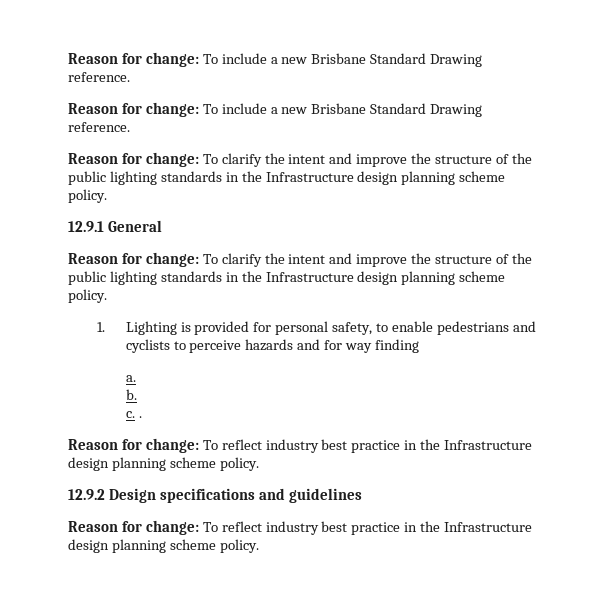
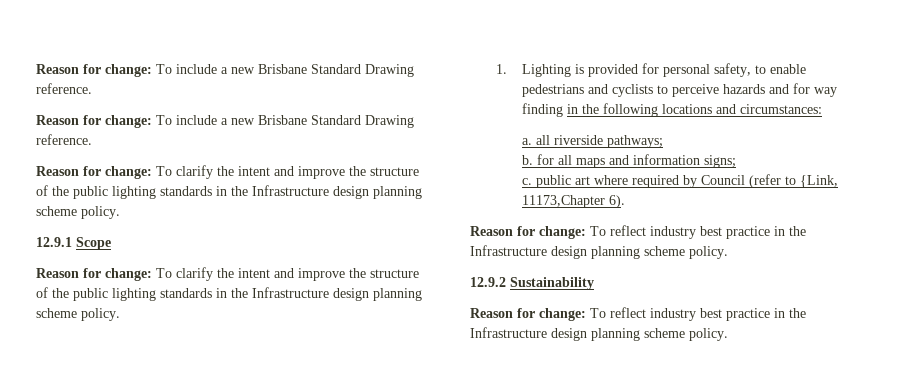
- 12.9.1 General
+ 12.9.1 Scope
- 1. Lighting is provided for personal safety, to enable pedestrians and cyclists to perceive hazards and for way finding
- a.
- b.
- c. .
+ 1. Lighting is provided for personal safety, to enable pedestrians and cyclists to perceive hazards and for way finding in the following locations and circumstances:
+ a. all riverside pathways;
+ b. for all maps and information signs;
+ c. public art where required by Council (refer to {Link, 11173,Chapter 6).
- 12.9.2 Design specifications and guidelines
+ 12.9.2 Sustainability

